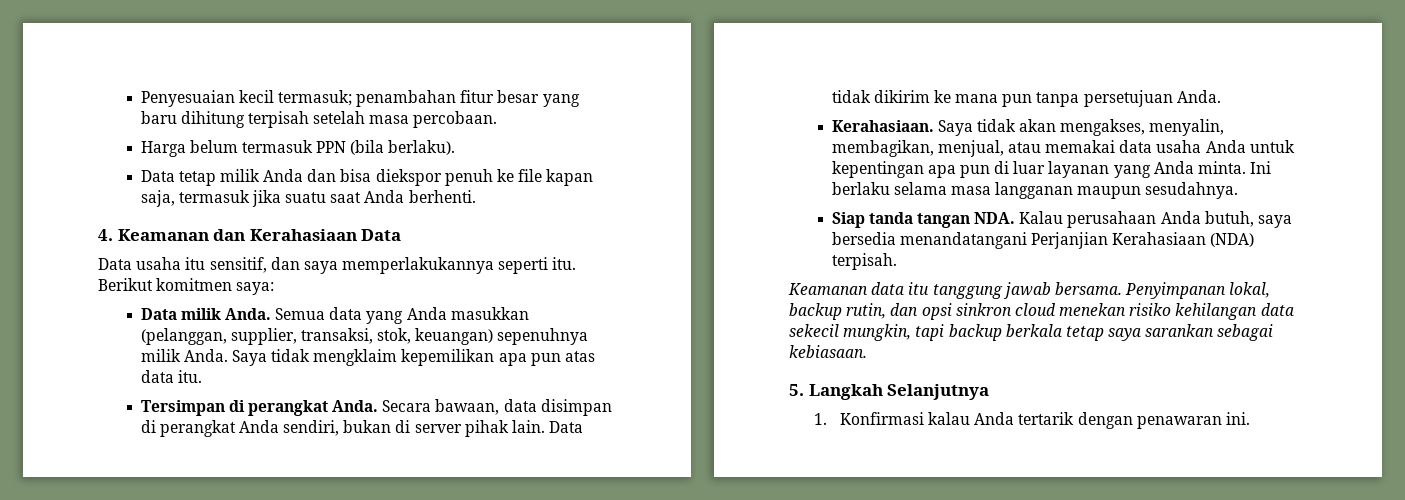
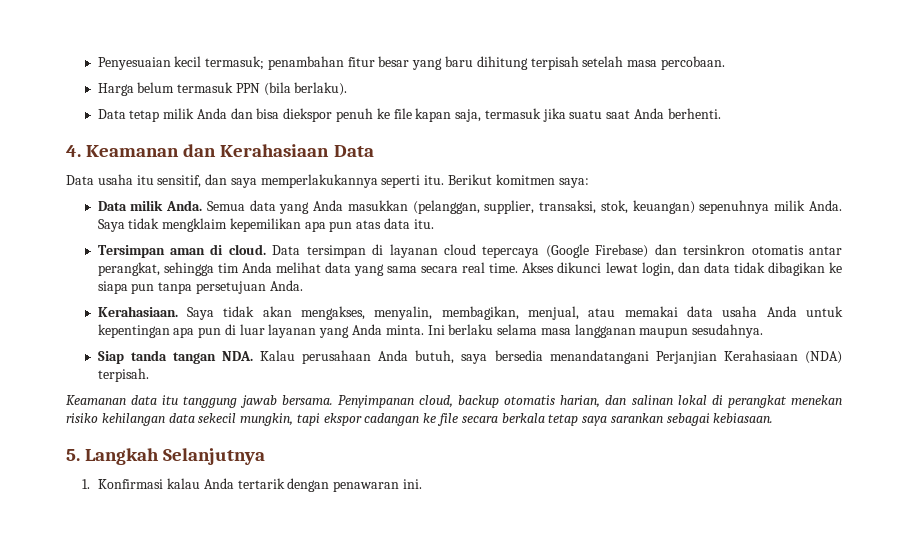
- Tersimpan di perangkat Anda. Secara bawaan, data disimpan di perangkat Anda sendiri, bukan di server pihak lain. Data tidak dikirim ke mana pun tanpa persetujuan Anda.
+ Tersimpan aman di cloud. Data tersimpan di layanan cloud tepercaya (Google Firebase) dan tersinkron otomatis antar perangkat, sehingga tim Anda melihat data yang sama secara real time. Akses dikunci lewat login, dan data tidak dibagikan ke siapa pun tanpa persetujuan Anda.
- Penyimpanan lokal, backup rutin, dan opsi sinkron cloud menekan risiko kehilangan data sekecil mungkin, tapi backup berkala tetap saya sarankan sebagai kebiasaan.
+ Penyimpanan cloud, backup otomatis harian, dan salinan lokal di perangkat menekan risiko kehilangan data sekecil mungkin, tapi ekspor cadangan ke file secara berkala tetap saya sarankan sebagai kebiasaan.

